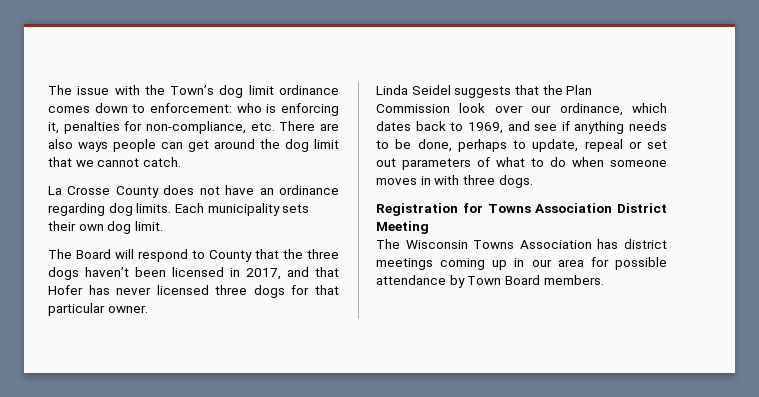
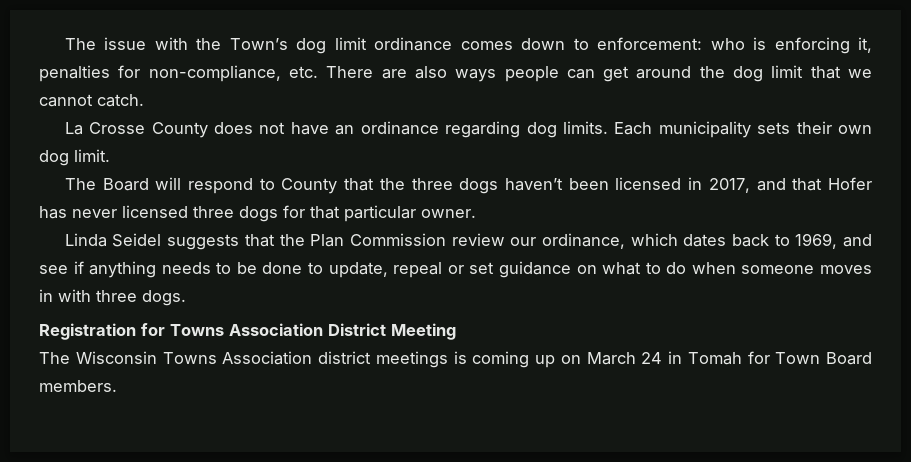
- Linda Seidel suggests that the Plan Commission look over our ordinance, which dates back to 1969, and see if anything needs to be done, perhaps to update, repeal or set out parameters of what to do when someone moves in with three dogs.
+ Linda Seidel suggests that the Plan Commission review our ordinance, which dates back to 1969, and see if anything needs to be done to update, repeal or set guidance on what to do when someone moves in with three dogs.
- The Wisconsin Towns Association has district meetings coming up in our area for possible attendance by Town Board members.
+ The Wisconsin Towns Association district meetings is coming up on March 24 in Tomah for Town Board members.

